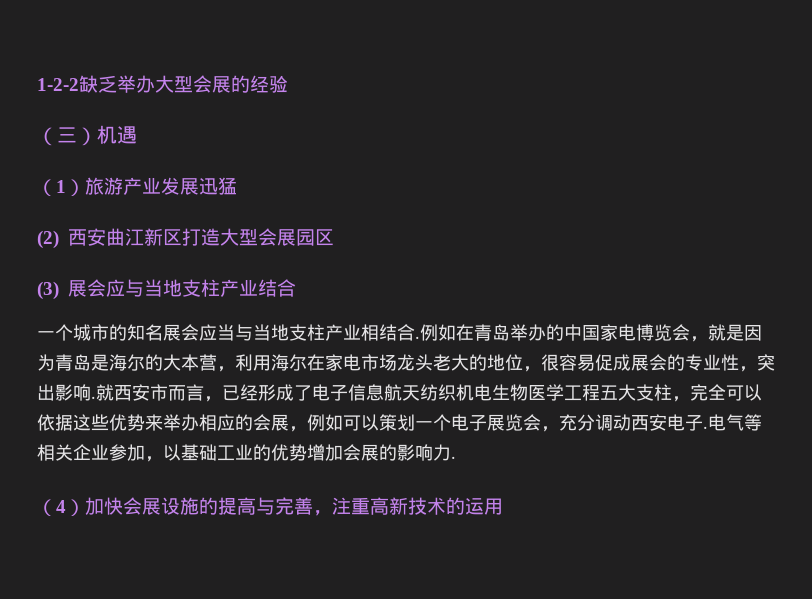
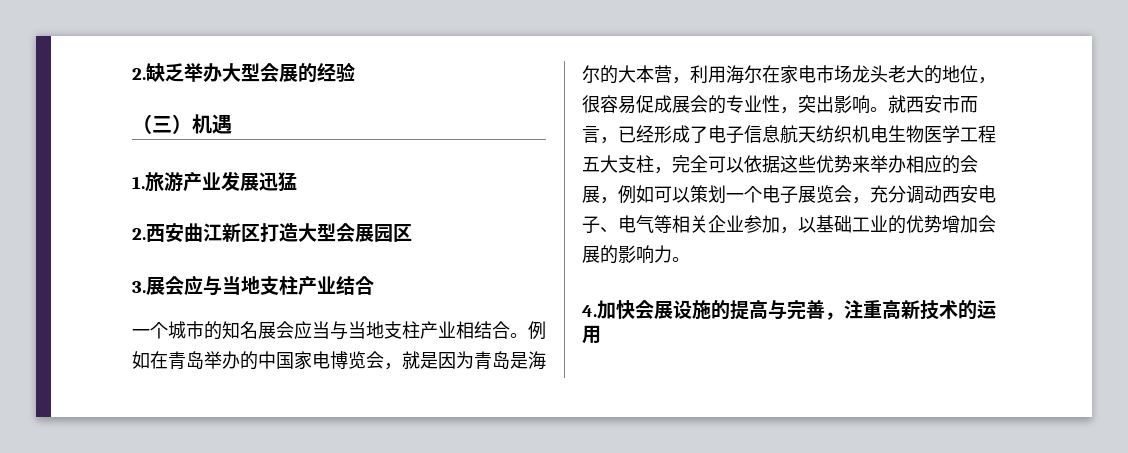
- 1-2-2缺乏举办大型会展的经验
+ 2.缺乏举办大型会展的经验
- （1）旅游产业发展迅猛
+ 1.旅游产业发展迅猛
- (2)西安曲江新区打造大型会展园区
+ 2.西安曲江新区打造大型会展园区
- (3)展会应与当地支柱产业结合
+ 3.展会应与当地支柱产业结合
- 一个城市的知名展会应当与当地支柱产业相结合.
+ 一个城市的知名展会应当与当地支柱产业相结合。
- 例如在青岛举办的中国家电博览会，就是因为青岛是海尔的大本营，利用海尔在家电市场龙头老大的地位，很容易促成展会的专业性，突出影响.
+ 例如在青岛举办的中国家电博览会，就是因为青岛是海尔的大本营，利用海尔在家电市场龙头老大的地位，很容易促成展会的专业性，突出影响。
- 就西安市而言，已经形成了电子信息航天纺织机电生物医学工程五大支柱，完全可以依据这些优势来举办相应的会展，例如可以策划一个电子展览会，充分调动西安电子.电气等相关企业参加，以基础工业的优势增加会展的影响力.
- （4）加快会展设施的提高与完善，注重高新技术的运用
+ 就西安市而言，已经形成了电子信息航天纺织机电生物医学工程五大支柱，完全可以依据这些优势来举办相应的会展，例如可以策划一个电子展览会，充分调动西安电子、电气等相关企业参加，以基础工业的优势增加会展的影响力。
+ 4.加快会展设施的提高与完善，注重高新技术的运用

